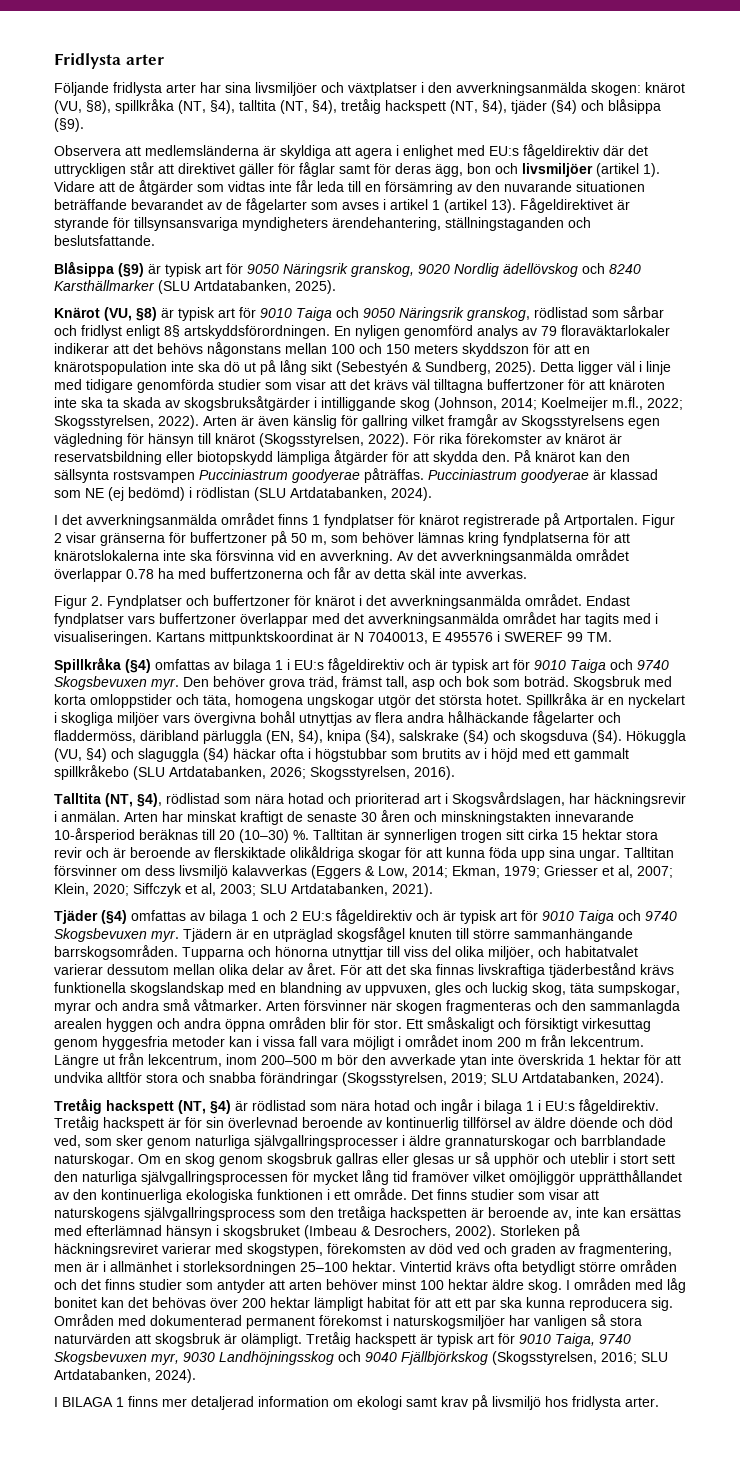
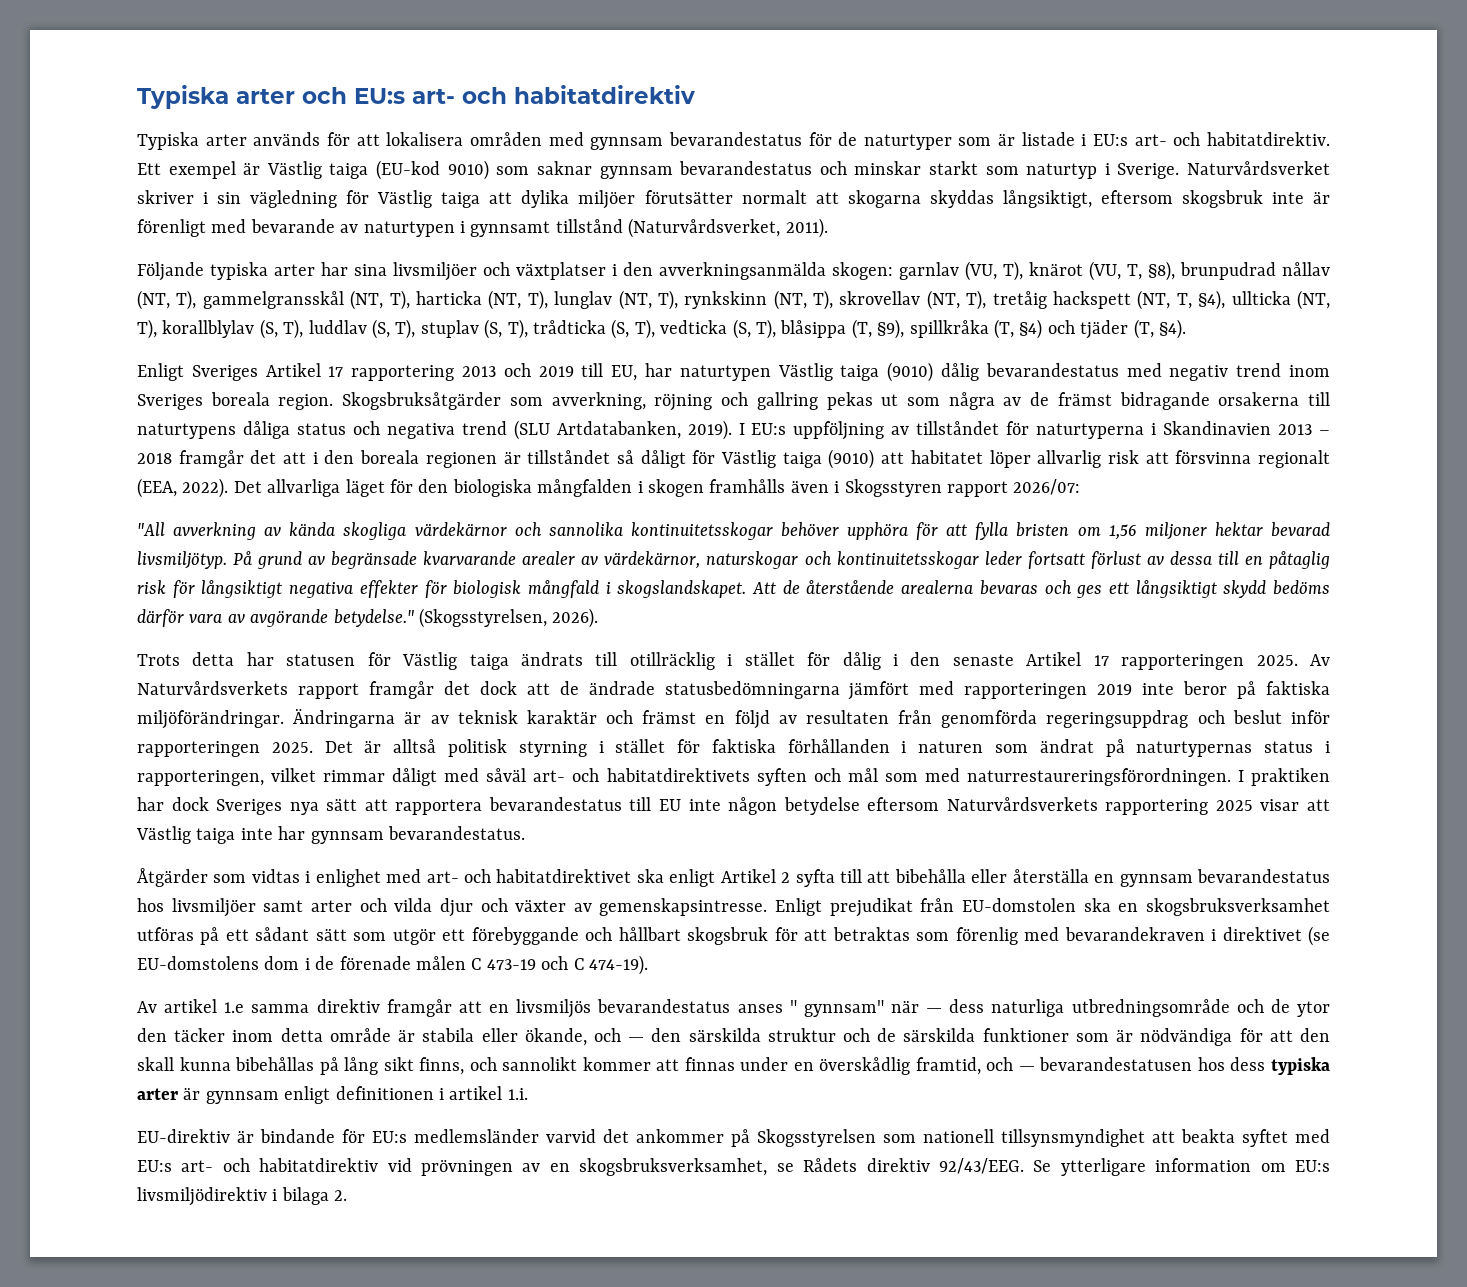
- Fridlysta arter
+ Typiska arter och EU:s art- och habitatdirektiv
+ Typiska arter används för att lokalisera områden med gynnsam bevarandestatus för de naturtyper som är listade i EU:s art- och habitatdirektiv. Ett exempel är Västlig taiga (EU-kod 9010) som saknar gynnsam bevarandestatus och minskar starkt som naturtyp i Sverige. Naturvårdsverket skriver i sin vägledning för Västlig taiga att dylika miljöer förutsätter normalt att skogarna skyddas långsiktigt, eftersom skogsbruk inte är förenligt med bevarande av naturtypen i gynnsamt tillstånd (Naturvårdsverket, 2011).
- Följande fridlysta arter har sina livsmiljöer och växtplatser i den avverkningsanmälda skogen: knärot (VU, §8), spillkråka (NT, §4), talltita (NT, §4), tretåig hackspett (NT, §4), tjäder (§4) och blåsippa (§9).
- Observera att medlemsländerna är skyldiga att agera i enlighet med EU:s fågeldirektiv där det uttryckligen står att direktivet gäller för fåglar samt för deras ägg, bon och livsmiljöer (artikel 1). Vidare att de åtgärder som vidtas inte får leda till en försämring av den nuvarande situationen beträffande bevarandet av de fågelarter som avses i artikel 1 (artikel 13). Fågeldirektivet är styrande för tillsynsansvariga myndigheters ärendehantering, ställningstaganden och beslutsfattande.
- Blåsippa (§9) är typisk art för 9050 Näringsrik granskog, 9020 Nordlig ädellövskog och 8240 Karsthällmarker (SLU Artdatabanken, 2025).
- Knärot (VU, §8) är typisk art för 9010 Taiga och 9050 Näringsrik granskog, rödlistad som sårbar och fridlyst enligt 8§ artskyddsförordningen. En nyligen genomförd analys av 79 floraväktarlokaler indikerar att det behövs någonstans mellan 100 och 150 meters skyddszon för att en knärotspopulation inte ska dö ut på lång sikt (Sebestyén & Sundberg, 2025). Detta ligger väl i linje med tidigare genomförda studier som visar att det krävs väl tilltagna buffertzoner för att knäroten inte ska ta skada av skogsbruksåtgärder i intilliggande skog (Johnson, 2014; Koelmeijer m.fl., 2022; Skogsstyrelsen, 2022). Arten är även känslig för gallring vilket framgår av Skogsstyrelsens egen vägledning för hänsyn till knärot (Skogsstyrelsen, 2022). För rika förekomster av knärot är reservatsbildning eller biotopskydd lämpliga åtgärder för att skydda den. På knärot kan den sällsynta rostsvampen Pucciniastrum goodyerae påträffas. Pucciniastrum goodyerae är klassad som NE (ej bedömd) i rödlistan (SLU Artdatabanken, 2024).
- I det avverkningsanmälda området finns 1 fyndplatser för knärot registrerade på Artportalen. Figur 2 visar gränserna för buffertzoner på 50 m, som behöver lämnas kring fyndplatserna för att knärotslokalerna inte ska försvinna vid en avverkning. Av det avverkningsanmälda området överlappar 0.78 ha med buffertzonerna och får av detta skäl inte avverkas.
- Figur 2. Fyndplatser och buffertzoner för knärot i det avverkningsanmälda området. Endast fyndplatser vars buffertzoner överlappar med det avverkningsanmälda området har tagits med i visualiseringen. Kartans mittpunktskoordinat är N 7040013, E 495576 i SWEREF 99 TM.
- Spillkråka (§4) omfattas av bilaga 1 i EU:s fågeldirektiv och är typisk art för 9010 Taiga och 9740 Skogsbevuxen myr. Den behöver grova träd, främst tall, asp och bok som boträd. Skogsbruk med korta omloppstider och täta, homogena ungskogar utgör det största hotet. Spillkråka är en nyckelart i skogliga miljöer vars övergivna bohål utnyttjas av flera andra hålhäckande fågelarter och fladdermöss, däribland pärluggla (EN, §4), knipa (§4), salskrake (§4) och skogsduva (§4). Hökuggla (VU, §4) och slaguggla (§4) häckar ofta i högstubbar som brutits av i höjd med ett gammalt spillkråkebo (SLU Artdatabanken, 2026; Skogsstyrelsen, 2016).
- Talltita (NT, §4), rödlistad som nära hotad och prioriterad art i Skogsvårdslagen, har häckningsrevir i anmälan. Arten har minskat kraftigt de senaste 30 åren och minskningstakten innevarande 10-årsperiod beräknas till 20 (10–30) %. Talltitan är synnerligen trogen sitt cirka 15 hektar stora revir och är beroende av flerskiktade olikåldriga skogar för att kunna föda upp sina ungar. Talltitan försvinner om dess livsmiljö kalavverkas (Eggers & Low, 2014; Ekman, 1979; Griesser et al, 2007; Klein, 2020; Siffczyk et al, 2003; SLU Artdatabanken, 2021).
- Tjäder (§4) omfattas av bilaga 1 och 2 EU:s fågeldirektiv och är typisk art för 9010 Taiga och 9740 Skogsbevuxen myr. Tjädern är en utpräglad skogsfågel knuten till större sammanhängande barrskogsområden. Tupparna och hönorna utnyttjar till viss del olika miljöer, och habitatvalet varierar dessutom mellan olika delar av året. För att det ska finnas livskraftiga tjäderbestånd krävs funktionella skogslandskap med en blandning av uppvuxen, gles och luckig skog, täta sumpskogar, myrar och andra små våtmarker. Arten försvinner när skogen fragmenteras och den sammanlagda arealen hyggen och andra öppna områden blir för stor. Ett småskaligt och försiktigt virkesuttag genom hyggesfria metoder kan i vissa fall vara möjligt i området inom 200 m från lekcentrum. Längre ut från lekcentrum, inom 200–500 m bör den avverkade ytan inte överskrida 1 hektar för att undvika alltför stora och snabba förändringar (Skogsstyrelsen, 2019; SLU Artdatabanken, 2024).
- Tretåig hackspett (NT, §4) är rödlistad som nära hotad och ingår i bilaga 1 i EU:s fågeldirektiv. Tretåig hackspett är för sin överlevnad beroende av kontinuerlig tillförsel av äldre döende och död ved, som sker genom naturliga självgallringsprocesser i äldre grannaturskogar och barrblandade naturskogar. Om en skog genom skogsbruk gallras eller glesas ur så upphör och uteblir i stort sett den naturliga självgallringsprocessen för mycket lång tid framöver vilket omöjliggör upprätthållandet av den kontinuerliga ekologiska funktionen i ett område. Det finns studier som visar att naturskogens självgallringsprocess som den tretåiga hackspetten är beroende av, inte kan ersättas med efterlämnad hänsyn i skogsbruket (Imbeau & Desrochers, 2002). Storleken på häckningsreviret varierar med skogstypen, förekomsten av död ved och graden av fragmentering, men är i allmänhet i storleksordningen 25–100 hektar. Vintertid krävs ofta betydligt större områden och det finns studier som antyder att arten behöver minst 100 hektar äldre skog. I områden med låg bonitet kan det behövas över 200 hektar lämpligt habitat för att ett par ska kunna reproducera sig. Områden med dokumenterad permanent förekomst i naturskogsmiljöer har vanligen så stora naturvärden att skogsbruk är olämpligt. Tretåig hackspett är typisk art för 9010 Taiga, 9740 Skogsbevuxen myr, 9030 Landhöjningsskog och 9040 Fjällbjörkskog (Skogsstyrelsen, 2016; SLU Artdatabanken, 2024).
- I BILAGA 1 finns mer detaljerad information om ekologi samt krav på livsmiljö hos fridlysta arter.
+ Följande typiska arter har sina livsmiljöer och växtplatser i den avverkningsanmälda skogen: garnlav (VU, T), knärot (VU, T, §8), brunpudrad nållav (NT, T), gammelgransskål (NT, T), harticka (NT, T), lunglav (NT, T), rynkskinn (NT, T), skrovellav (NT, T), tretåig hackspett (NT, T, §4), ullticka (NT, T), korallblylav (S, T), luddlav (S, T), stuplav (S, T), trådticka (S, T), vedticka (S, T), blåsippa (T, §9), spillkråka (T, §4) och tjäder (T, §4).
+ Enligt Sveriges Artikel 17 rapportering 2013 och 2019 till EU, har naturtypen Västlig taiga (9010) dålig bevarandestatus med negativ trend inom Sveriges boreala region. Skogsbruksåtgärder som avverkning, röjning och gallring pekas ut som några av de främst bidragande orsakerna till naturtypens dåliga status och negativa trend (SLU Artdatabanken, 2019). I EU:s uppföljning av tillståndet för naturtyperna i Skandinavien 2013 – 2018 framgår det att i den boreala regionen är tillståndet så dåligt för Västlig taiga (9010) att habitatet löper allvarlig risk att försvinna regionalt (EEA, 2022). Det allvarliga läget för den biologiska mångfalden i skogen framhålls även i Skogsstyren rapport 2026/07:
+ "All avverkning av kända skogliga värdekärnor och sannolika kontinuitetsskogar behöver upphöra för att fylla bristen om 1,56 miljoner hektar bevarad livsmiljötyp. På grund av begränsade kvarvarande arealer av värdekärnor, naturskogar och kontinuitetsskogar leder fortsatt förlust av dessa till en påtaglig risk för långsiktigt negativa effekter för biologisk mångfald i skogslandskapet. Att de återstående arealerna bevaras och ges ett långsiktigt skydd bedöms därför vara av avgörande betydelse." (Skogsstyrelsen, 2026).
+ Trots detta har statusen för Västlig taiga ändrats till otillräcklig i stället för dålig i den senaste Artikel 17 rapporteringen 2025. Av Naturvårdsverkets rapport framgår det dock att de ändrade statusbedömningarna jämfört med rapporteringen 2019 inte beror på faktiska miljöförändringar. Ändringarna är av teknisk karaktär och främst en följd av resultaten från genomförda regeringsuppdrag och beslut inför rapporteringen 2025. Det är alltså politisk styrning i stället för faktiska förhållanden i naturen som ändrat på naturtypernas status i rapporteringen, vilket rimmar dåligt med såväl art- och habitatdirektivets syften och mål som med naturrestaureringsförordningen. I praktiken har dock Sveriges nya sätt att rapportera bevarandestatus till EU inte någon betydelse eftersom Naturvårdsverkets rapportering 2025 visar att Västlig taiga inte har gynnsam bevarandestatus.
+ Åtgärder som vidtas i enlighet med art- och habitatdirektivet ska enligt Artikel 2 syfta till att bibehålla eller återställa en gynnsam bevarandestatus hos livsmiljöer samt arter och vilda djur och växter av gemenskapsintresse. Enligt prejudikat från EU-domstolen ska en skogsbruksverksamhet utföras på ett sådant sätt som utgör ett förebyggande och hållbart skogsbruk för att betraktas som förenlig med bevarandekraven i direktivet (se EU-domstolens dom i de förenade målen C 473-19 och C 474-19).
+ Av artikel 1.e samma direktiv framgår att en livsmiljös bevarandestatus anses " gynnsam" när — dess naturliga utbredningsområde och de ytor den täcker inom detta område är stabila eller ökande, och — den särskilda struktur och de särskilda funktioner som är nödvändiga för att den skall kunna bibehållas på lång sikt finns, och sannolikt kommer att finnas under en överskådlig framtid, och — bevarandestatusen hos dess typiska arter är gynnsam enligt definitionen i artikel 1.i.
+ EU-direktiv är bindande för EU:s medlemsländer varvid det ankommer på Skogsstyrelsen som nationell tillsynsmyndighet att beakta syftet med EU:s art- och habitatdirektiv vid prövningen av en skogsbruksverksamhet, se Rådets direktiv 92/43/EEG. Se ytterligare information om EU:s livsmiljödirektiv i bilaga 2.

